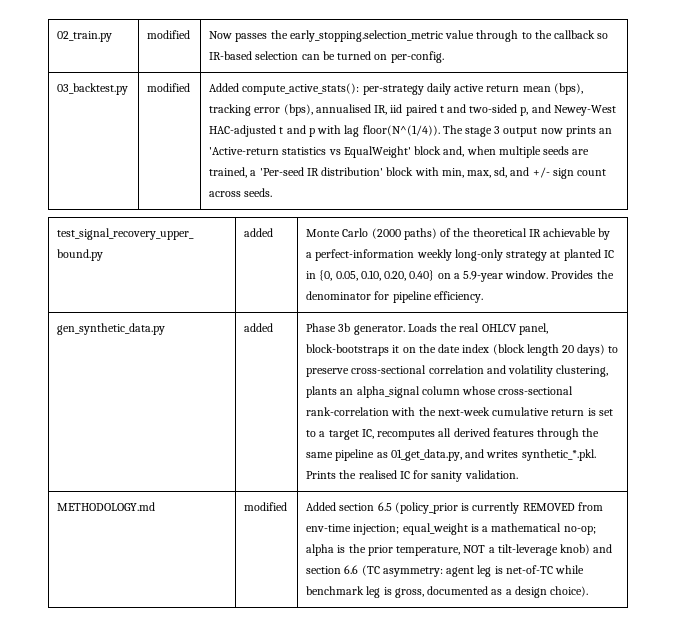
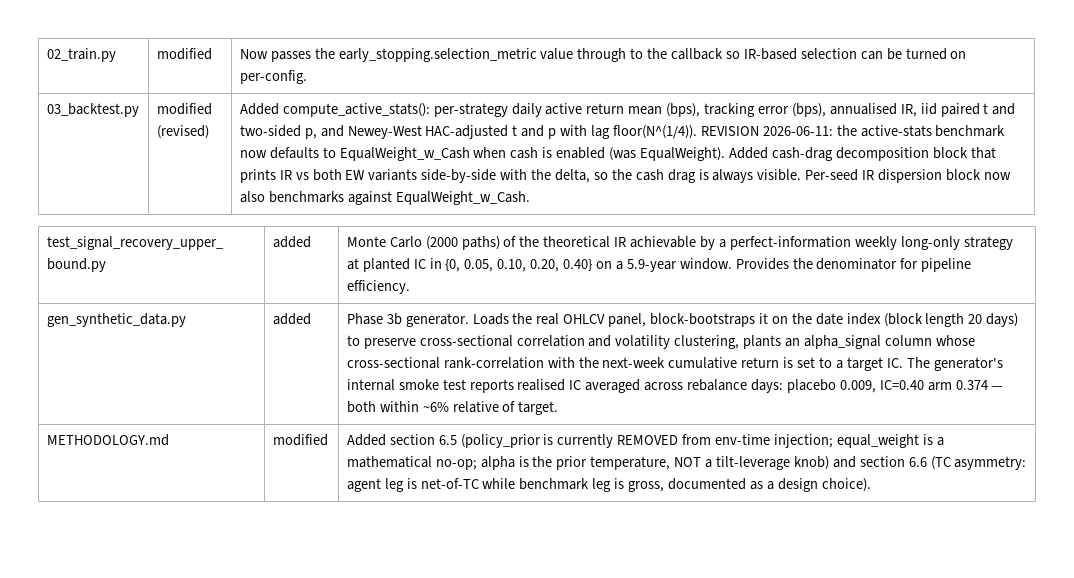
- 03_backtest.py | modified
+ 03_backtest.py | modified (revised)
- The stage 3 output now prints an 'Active-return statistics vs EqualWeight' block and, when multiple seeds are trained, a 'Per-seed IR distribution' block with min, max, sd, and +/- sign count across seeds.
+ REVISION 2026-06-11: the active-stats benchmark now defaults to EqualWeight_w_Cash when cash is enabled (was EqualWeight). Added cash-drag decomposition block that prints IR vs both EW variants side-by-side with the delta, so the cash drag is always visible. Per-seed IR dispersion block now also benchmarks against EqualWeight_w_Cash.
- Loads the real OHLCV panel, block-bootstraps it on the date index (block length 20 days) to preserve cross-sectional correlation and volatility clustering, plants an alpha_signal column whose cross-sectional rank-correlation with the next-week cumulative return is set to a target IC, recomputes all derived features through the same pipeline as 01_get_data.py, and writes synthetic_*.pkl. Prints the realised IC for sanity validation.
+ Loads the real OHLCV panel, block-bootstraps it on the date index (block length 20 days) to preserve cross-sectional correlation and volatility clustering, plants an alpha_signal column whose cross-sectional rank-correlation with the next-week cumulative return is set to a target IC. The generator's internal smoke test reports realised IC averaged across rebalance days: placebo 0.009, IC=0.40 arm 0.374 — both within ~6% relative of target.

